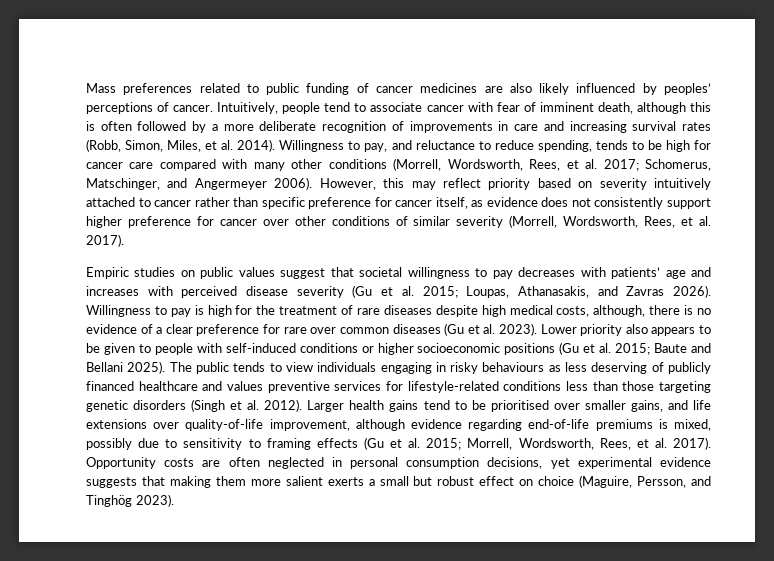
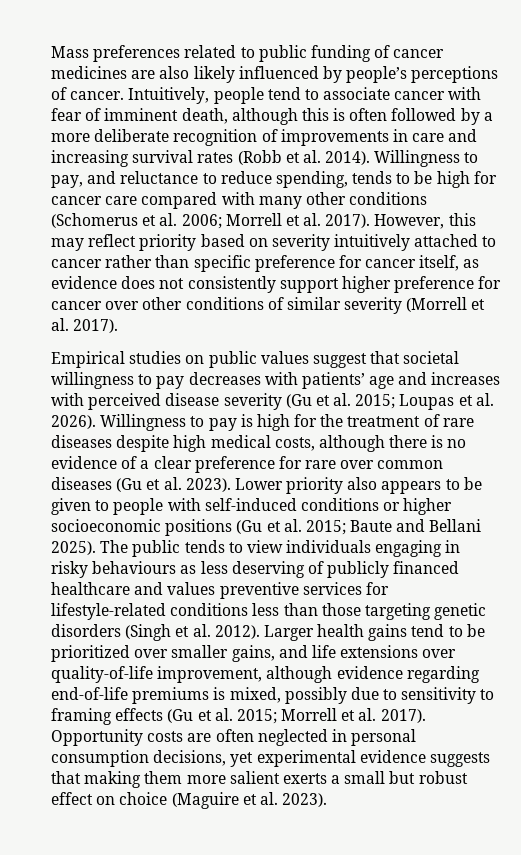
- Mass preferences related to public funding of cancer medicines are also likely influenced by peoples’ perceptions of cancer.
+ Mass preferences related to public funding of cancer medicines are also likely influenced by people’s perceptions of cancer.
- Intuitively, people tend to associate cancer with fear of imminent death, although this is often followed by a more deliberate recognition of improvements in care and increasing survival rates (Robb, Simon, Miles, et al. 2014).
+ Intuitively, people tend to associate cancer with fear of imminent death, although this is often followed by a more deliberate recognition of improvements in care and increasing survival rates (Robb et al. 2014).
- Willingness to pay, and reluctance to reduce spending, tends to be high for cancer care compared with many other conditions (Morrell, Wordsworth, Rees, et al. 2017; Schomerus, Matschinger, and Angermeyer 2006).
+ Willingness to pay, and reluctance to reduce spending, tends to be high for cancer care compared with many other conditions (Schomerus et al. 2006; Morrell et al. 2017).
- However, this may reflect priority based on severity intuitively attached to cancer rather than specific preference for cancer itself, as evidence does not consistently support higher preference for cancer over other conditions of similar severity (Morrell, Wordsworth, Rees, et al. 2017).
+ However, this may reflect priority based on severity intuitively attached to cancer rather than specific preference for cancer itself, as evidence does not consistently support higher preference for cancer over other conditions of similar severity (Morrell et al. 2017).
- Empiric studies on public values suggest that societal willingness to pay decreases with patients’ age and increases with perceived disease severity (Gu et al. 2015; Loupas, Athanasakis, and Zavras 2026).
+ Empirical studies on public values suggest that societal willingness to pay decreases with patients’ age and increases with perceived disease severity (Gu et al. 2015; Loupas et al. 2026).
- Willingness to pay is high for the treatment of rare diseases despite high medical costs, although, there is no evidence of a clear preference for rare over common diseases (Gu et al. 2023).
+ Willingness to pay is high for the treatment of rare diseases despite high medical costs, although there is no evidence of a clear preference for rare over common diseases (Gu et al. 2023).
- Larger health gains tend to be prioritised over smaller gains, and life extensions over quality-of-life improvement, although evidence regarding end-of-life premiums is mixed, possibly due to sensitivity to framing effects (Gu et al. 2015; Morrell, Wordsworth, Rees, et al. 2017).
+ Larger health gains tend to be prioritized over smaller gains, and life extensions over quality-of-life improvement, although evidence regarding end-of-life premiums is mixed, possibly due to sensitivity to framing effects (Gu et al. 2015; Morrell et al. 2017).
- Opportunity costs are often neglected in personal consumption decisions, yet experimental evidence suggests that making them more salient exerts a small but robust effect on choice (Maguire, Persson, and Tinghög 2023).
+ Opportunity costs are often neglected in personal consumption decisions, yet experimental evidence suggests that making them more salient exerts a small but robust effect on choice (Maguire et al. 2023).

